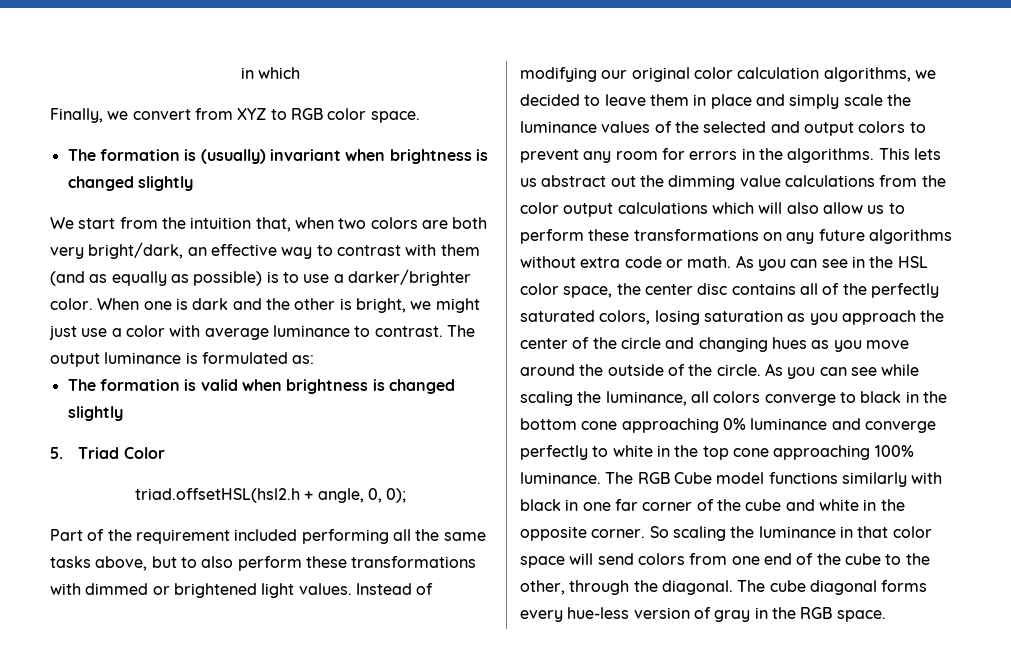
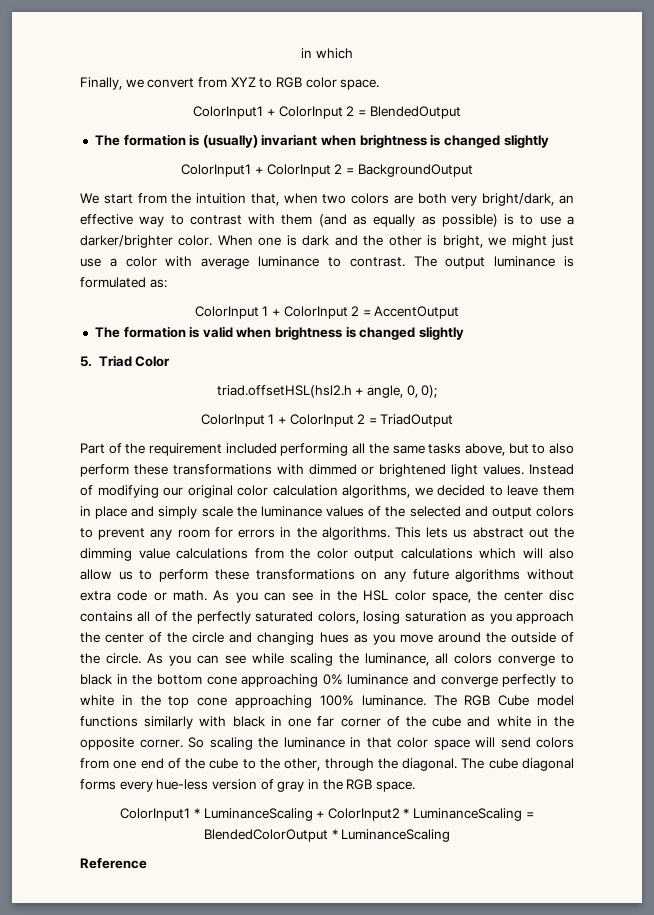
+ ColorInput1 + ColorInput 2 = BlendedOutput
+ ColorInput1 + ColorInput 2 = BackgroundOutput
+ ColorInput 1 + ColorInput 2 = AccentOutput
+ ColorInput 1 + ColorInput 2 = TriadOutput
+ ColorInput1 * LuminanceScaling + ColorInput2 * LuminanceScaling = BlendedColorOutput * LuminanceScaling
+ Reference

